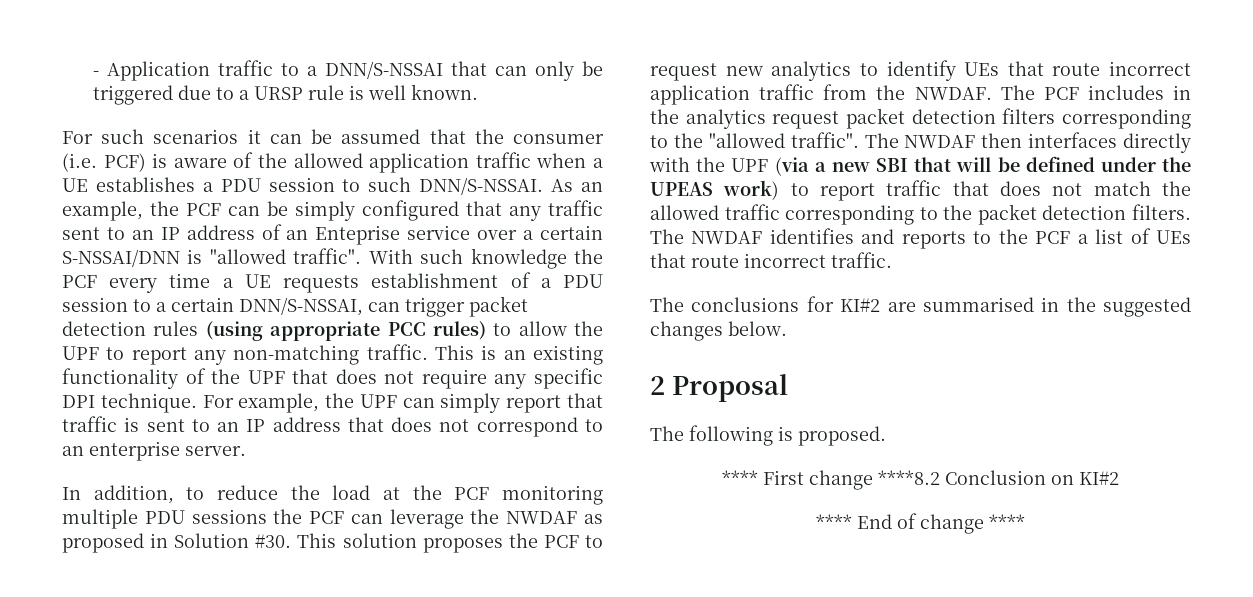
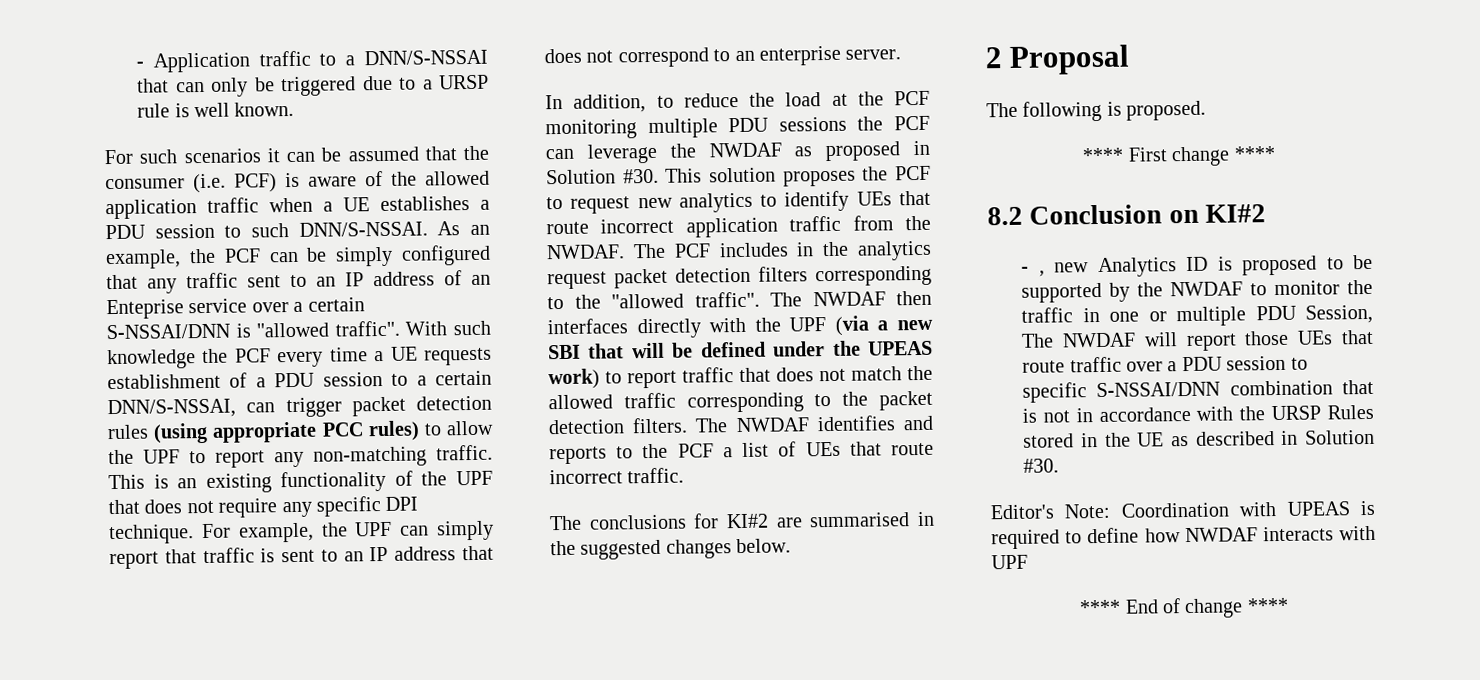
- **** First change ****8.2 Conclusion on KI#2
+ **** First change ****
+ 8.2 Conclusion on KI#2
+ - , new Analytics ID is proposed to be supported by the NWDAF to monitor the traffic in one or multiple PDU Session, The NWDAF will report those UEs that route traffic over a PDU session to specific S-NSSAI/DNN combination that is not in accordance with the URSP Rules stored in the UE as described in Solution #30.
+ Editor's Note: Coordination with UPEAS is required to define how NWDAF interacts with UPF

